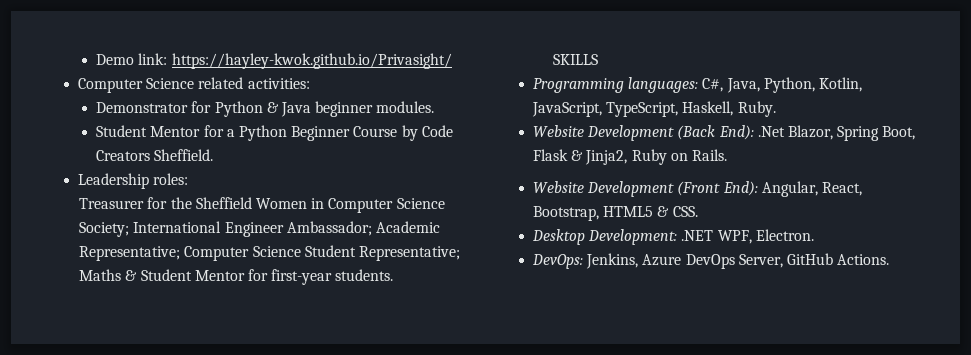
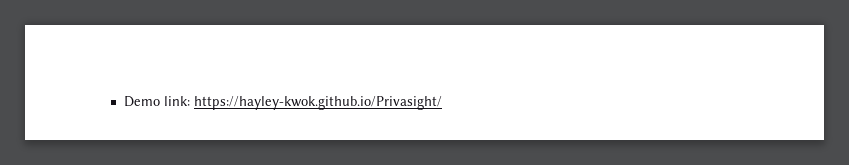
- Computer Science related activities:
- Demonstrator for Python & Java beginner modules.
- Student Mentor for a Python Beginner Course by Code Creators Sheffield.
- Leadership roles:
- Treasurer for the Sheffield Women in Computer Science Society; International Engineer Ambassador; Academic Representative; Computer Science Student Representative; Maths & Student Mentor for first-year students.
- SKILLS
- Programming languages: C#, Java, Python, Kotlin, JavaScript, TypeScript, Haskell, Ruby.
- Website Development (Back End): .Net Blazor, Spring Boot, Flask & Jinja2, Ruby on Rails.
- Website Development (Front End): Angular, React, Bootstrap, HTML5 & CSS.
- Desktop Development: .NET WPF, Electron.
- DevOps: Jenkins, Azure DevOps Server, GitHub Actions.

